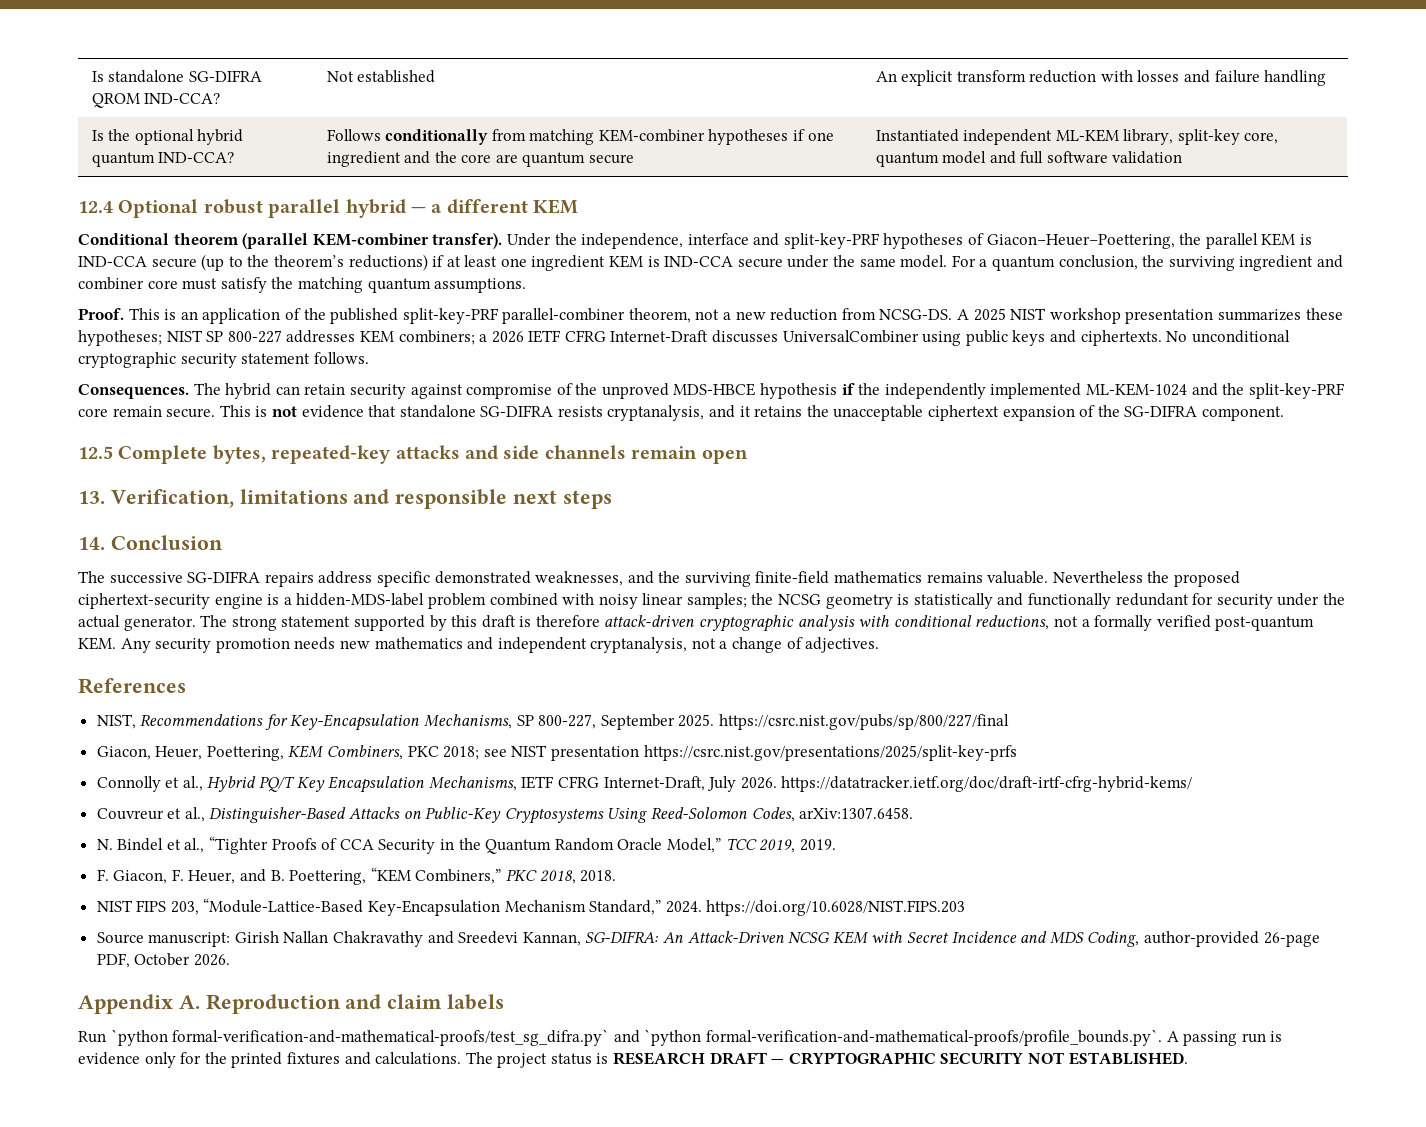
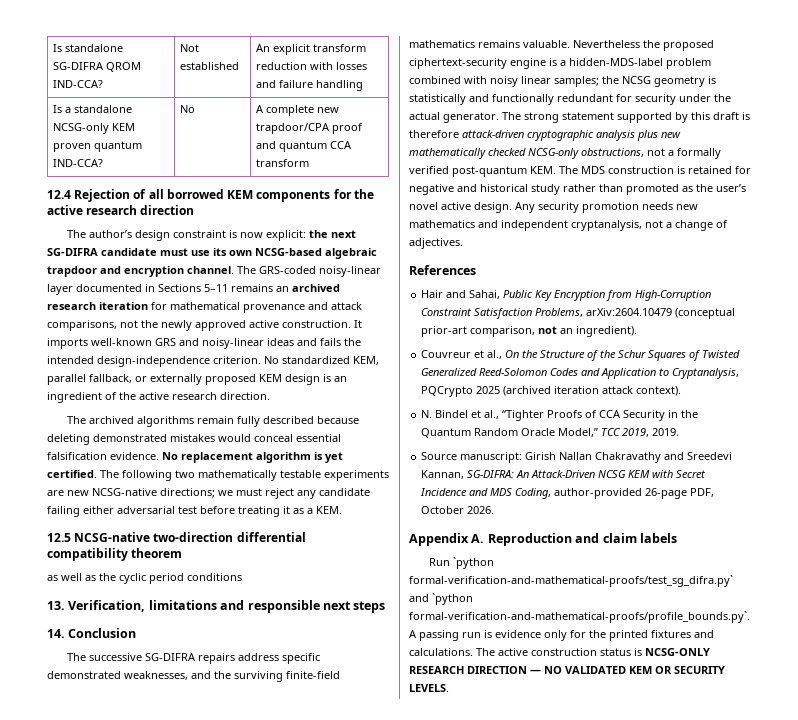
- Is the optional hybrid quantum IND-CCA? | Follows conditionally from matching KEM-combiner hypotheses if one ingredient and the core are quantum secure | Instantiated independent ML-KEM library, split-key core, quantum model and full software validation
- 12.4 Optional robust parallel hybrid — a different KEM
- Conditional theorem (parallel KEM-combiner transfer). Under the independence, interface and split-key-PRF hypotheses of Giacon–Heuer–Poettering, the parallel KEM is IND-CCA secure (up to the theorem’s reductions) if at least one ingredient KEM is IND-CCA secure under the same model. For a quantum conclusion, the surviving ingredient and combiner core must satisfy the matching quantum assumptions.
- Proof. This is an application of the published split-key-PRF parallel-combiner theorem, not a new reduction from NCSG-DS. A 2025 NIST workshop presentation summarizes these hypotheses; NIST SP 800-227 addresses KEM combiners; a 2026 IETF CFRG Internet-Draft discusses UniversalCombiner using public keys and ciphertexts. No unconditional cryptographic security statement follows.
- Consequences. The hybrid can retain security against compromise of the unproved MDS-HBCE hypothesis if the independently implemented ML-KEM-1024 and the split-key-PRF core remain secure. This is not evidence that standalone SG-DIFRA resists cryptanalysis, and it retains the unacceptable ciphertext expansion of the SG-DIFRA component.
- 12.5 Complete bytes, repeated-key attacks and side channels remain open
+ Is a standalone NCSG-only KEM proven quantum IND-CCA? | No | A complete new trapdoor/CPA proof and quantum CCA transform
+ 12.4 Rejection of all borrowed KEM components for the active research direction
+ The author’s design constraint is now explicit: the next SG-DIFRA candidate must use its own NCSG-based algebraic trapdoor and encryption channel. The GRS-coded noisy-linear layer documented in Sections 5–11 remains an archived research iteration for mathematical provenance and attack comparisons, not the newly approved active construction. It imports well-known GRS and noisy-linear ideas and fails the intended design-independence criterion. No standardized KEM, parallel fallback, or externally proposed KEM design is an ingredient of the active research direction.
+ The archived algorithms remain fully described because deleting demonstrated mistakes would conceal essential falsification evidence. No replacement algorithm is yet certified. The following two mathematically testable experiments are new NCSG-native directions; we must reject any candidate failing either adversarial test before treating it as a KEM.
+ 12.5 NCSG-native two-direction differential compatibility theorem
+ as well as the cyclic period conditions
- The strong statement supported by this draft is therefore attack-driven cryptographic analysis with conditional reductions, not a formally verified post-quantum KEM. Any security promotion needs new mathematics and independent cryptanalysis, not a change of adjectives.
+ The strong statement supported by this draft is therefore attack-driven cryptographic analysis plus new mathematically checked NCSG-only obstructions, not a formally verified post-quantum KEM. The MDS construction is retained for negative and historical study rather than promoted as the user’s novel active design. Any security promotion needs new mathematics and independent cryptanalysis, not a change of adjectives.
- NIST, Recommendations for Key-Encapsulation Mechanisms, SP 800-227, September 2025. https://csrc.nist.gov/pubs/sp/800/227/final
- Giacon, Heuer, Poettering, KEM Combiners, PKC 2018; see NIST presentation https://csrc.nist.gov/presentations/2025/split-key-prfs
- Connolly et al., Hybrid PQ/T Key Encapsulation Mechanisms, IETF CFRG Internet-Draft, July 2026. https://datatracker.ietf.org/doc/draft-irtf-cfrg-hybrid-kems/
- Couvreur et al., Distinguisher-Based Attacks on Public-Key Cryptosystems Using Reed-Solomon Codes, arXiv:1307.6458.
+ Hair and Sahai, Public Key Encryption from High-Corruption Constraint Satisfaction Problems, arXiv:2604.10479 (conceptual prior-art comparison, not an ingredient).
+ Couvreur et al., On the Structure of the Schur Squares of Twisted Generalized Reed-Solomon Codes and Application to Cryptanalysis, PQCrypto 2025 (archived iteration attack context).
- F. Giacon, F. Heuer, and B. Poettering, “KEM Combiners,” PKC 2018, 2018.
- NIST FIPS 203, “Module-Lattice-Based Key-Encapsulation Mechanism Standard,” 2024. https://doi.org/10.6028/NIST.FIPS.203
- The project status is RESEARCH DRAFT — CRYPTOGRAPHIC SECURITY NOT ESTABLISHED.
+ The active construction status is NCSG-ONLY RESEARCH DIRECTION — NO VALIDATED KEM OR SECURITY LEVELS.

